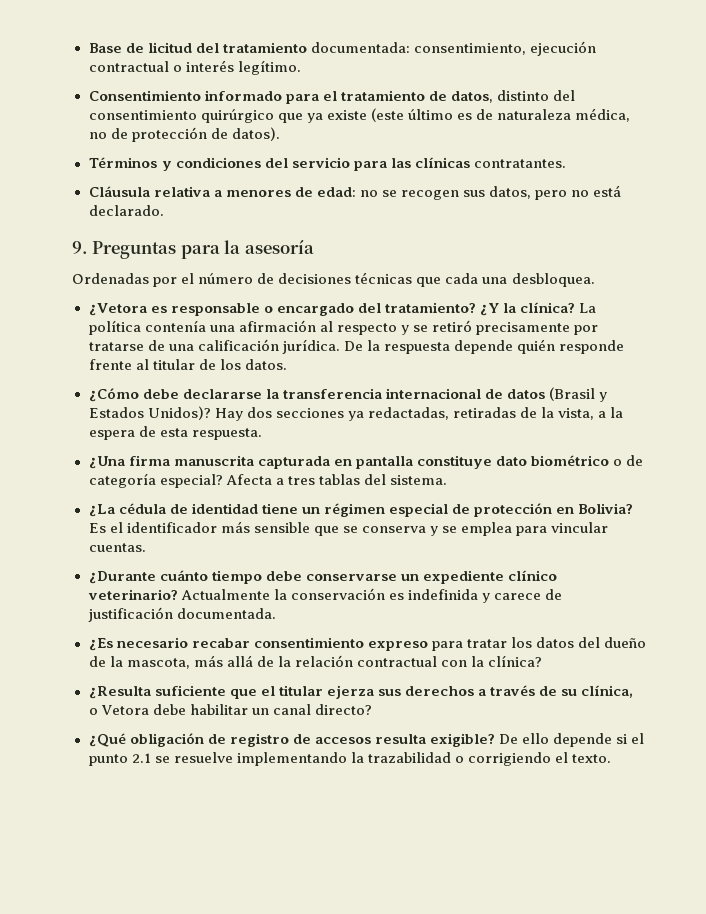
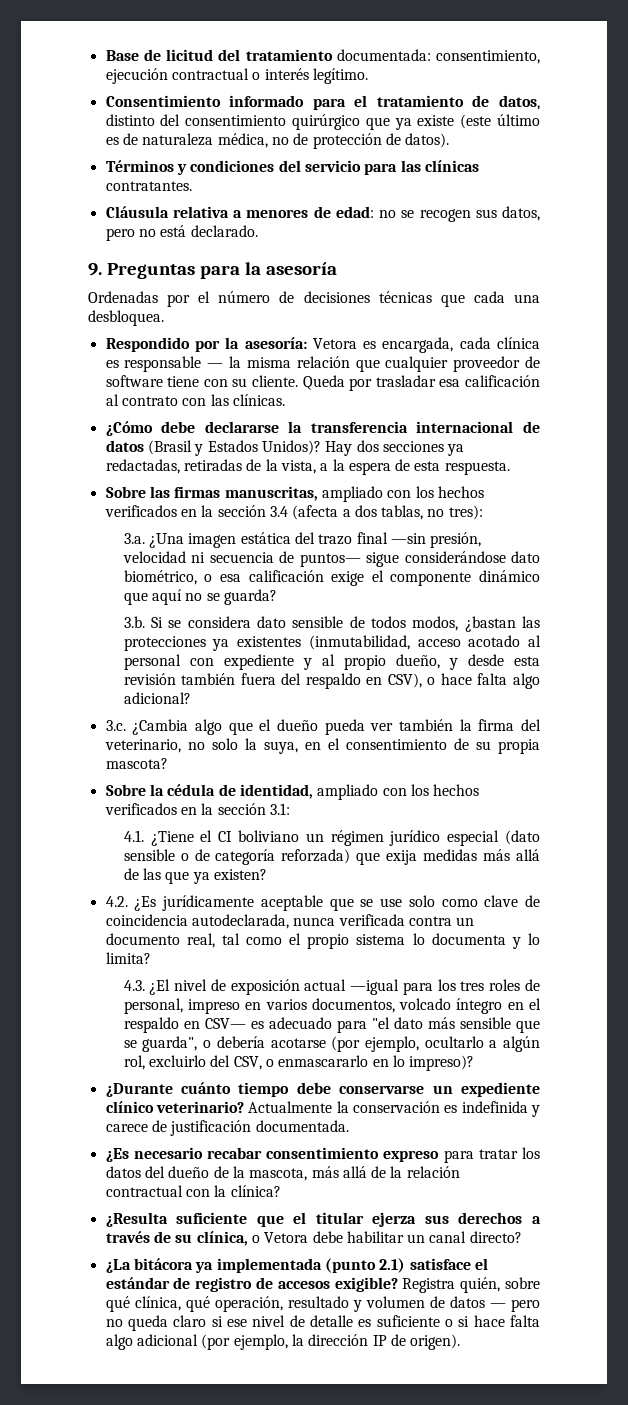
- ¿Vetora es responsable o encargado del tratamiento? ¿Y la clínica? La política contenía una afirmación al respecto y se retiró precisamente por tratarse de una calificación jurídica. De la respuesta depende quién responde frente al titular de los datos.
+ Respondido por la asesoría: Vetora es encargada, cada clínica es responsable — la misma relación que cualquier proveedor de software tiene con su cliente. Queda por trasladar esa calificación al contrato con las clínicas.
- ¿Una firma manuscrita capturada en pantalla constituye dato biométrico o de categoría especial? Afecta a tres tablas del sistema.
- ¿La cédula de identidad tiene un régimen especial de protección en Bolivia? Es el identificador más sensible que se conserva y se emplea para vincular cuentas.
+ Sobre las firmas manuscritas, ampliado con los hechos verificados en la sección 3.4 (afecta a dos tablas, no tres):
+ 3.a. ¿Una imagen estática del trazo final —sin presión, velocidad ni secuencia de puntos— sigue considerándose dato biométrico, o esa calificación exige el componente dinámico que aquí no se guarda?
+ 3.b. Si se considera dato sensible de todos modos, ¿bastan las protecciones ya existentes (inmutabilidad, acceso acotado al personal con expediente y al propio dueño, y desde esta revisión también fuera del respaldo en CSV), o hace falta algo adicional?
+ 3.c. ¿Cambia algo que el dueño pueda ver también la firma del veterinario, no solo la suya, en el consentimiento de su propia mascota?
+ Sobre la cédula de identidad, ampliado con los hechos verificados en la sección 3.1:
+ 4.1. ¿Tiene el CI boliviano un régimen jurídico especial (dato sensible o de categoría reforzada) que exija medidas más allá de las que ya existen?
+ 4.2. ¿Es jurídicamente aceptable que se use solo como clave de coincidencia autodeclarada, nunca verificada contra un documento real, tal como el propio sistema lo documenta y lo limita?
+ 4.3. ¿El nivel de exposición actual —igual para los tres roles de personal, impreso en varios documentos, volcado íntegro en el respaldo en CSV— es adecuado para "el dato más sensible que se guarda", o debería acotarse (por ejemplo, ocultarlo a algún rol, excluirlo del CSV, o enmascararlo en lo impreso)?
- ¿Qué obligación de registro de accesos resulta exigible? De ello depende si el punto 2.1 se resuelve implementando la trazabilidad o corrigiendo el texto.
+ ¿La bitácora ya implementada (punto 2.1) satisface el estándar de registro de accesos exigible? Registra quién, sobre qué clínica, qué operación, resultado y volumen de datos — pero no queda claro si ese nivel de detalle es suficiente o si hace falta algo adicional (por ejemplo, la dirección IP de origen).

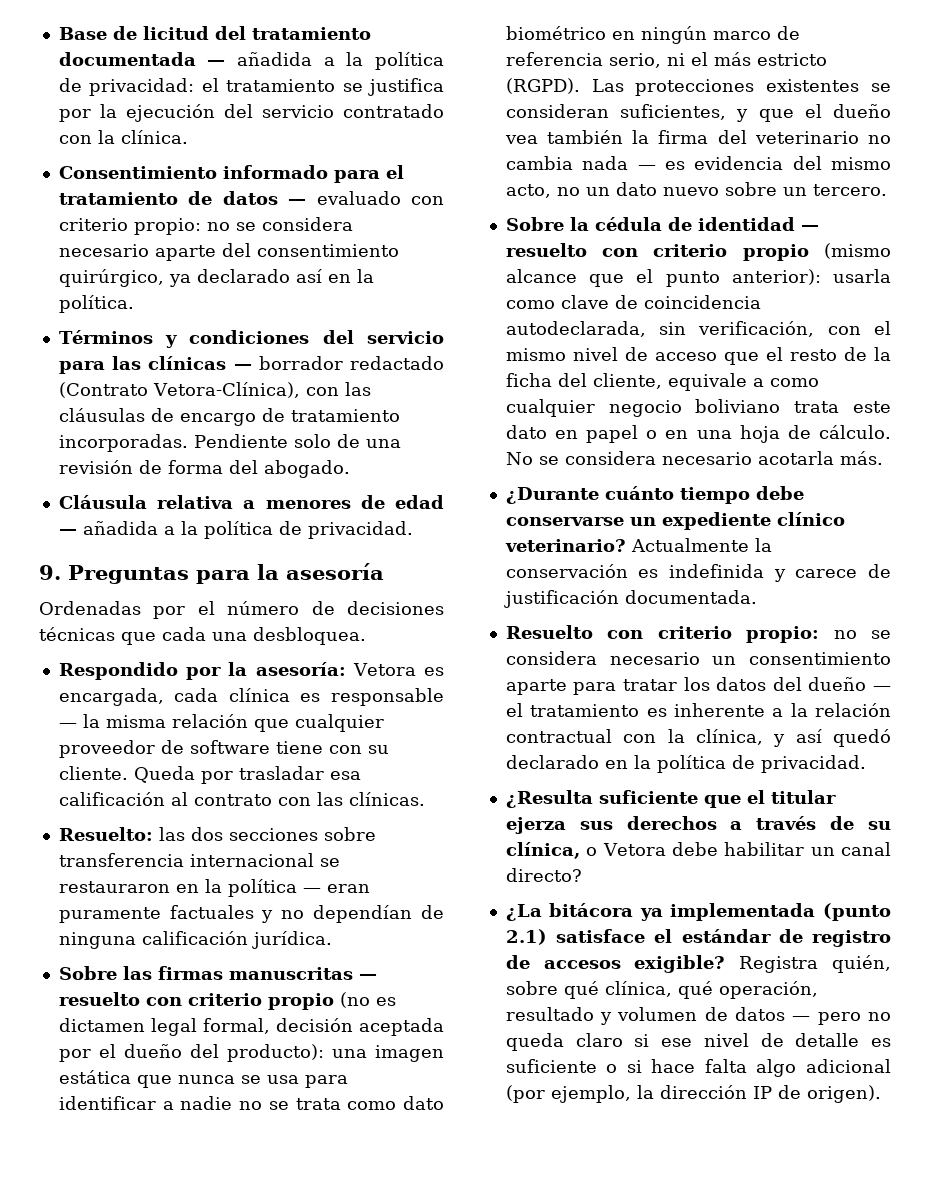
- Base de licitud del tratamiento documentada: consentimiento, ejecución contractual o interés legítimo.
+ Base de licitud del tratamiento documentada — añadida a la política de privacidad: el tratamiento se justifica por la ejecución del servicio contratado con la clínica.
- Consentimiento informado para el tratamiento de datos, distinto del consentimiento quirúrgico que ya existe (este último es de naturaleza médica, no de protección de datos).
+ Consentimiento informado para el tratamiento de datos — evaluado con criterio propio: no se considera necesario aparte del consentimiento quirúrgico, ya declarado así en la política.
- Términos y condiciones del servicio para las clínicas contratantes.
+ Términos y condiciones del servicio para las clínicas — borrador redactado (Contrato Vetora-Clínica), con las cláusulas de encargo de tratamiento incorporadas. Pendiente solo de una revisión de forma del abogado.
- Cláusula relativa a menores de edad: no se recogen sus datos, pero no está declarado.
+ Cláusula relativa a menores de edad — añadida a la política de privacidad.
- ¿Cómo debe declararse la transferencia internacional de datos (Brasil y Estados Unidos)? Hay dos secciones ya redactadas, retiradas de la vista, a la espera de esta respuesta.
- Sobre las firmas manuscritas, ampliado con los hechos verificados en la sección 3.4 (afecta a dos tablas, no tres):
- 3.a. ¿Una imagen estática del trazo final —sin presión, velocidad ni secuencia de puntos— sigue considerándose dato biométrico, o esa calificación exige el componente dinámico que aquí no se guarda?
- 3.b. Si se considera dato sensible de todos modos, ¿bastan las protecciones ya existentes (inmutabilidad, acceso acotado al personal con expediente y al propio dueño, y desde esta revisión también fuera del respaldo en CSV), o hace falta algo adicional?
- 3.c. ¿Cambia algo que el dueño pueda ver también la firma del veterinario, no solo la suya, en el consentimiento de su propia mascota?
- Sobre la cédula de identidad, ampliado con los hechos verificados en la sección 3.1:
- 4.1. ¿Tiene el CI boliviano un régimen jurídico especial (dato sensible o de categoría reforzada) que exija medidas más allá de las que ya existen?
- 4.2. ¿Es jurídicamente aceptable que se use solo como clave de coincidencia autodeclarada, nunca verificada contra un documento real, tal como el propio sistema lo documenta y lo limita?
- 4.3. ¿El nivel de exposición actual —igual para los tres roles de personal, impreso en varios documentos, volcado íntegro en el respaldo en CSV— es adecuado para "el dato más sensible que se guarda", o debería acotarse (por ejemplo, ocultarlo a algún rol, excluirlo del CSV, o enmascararlo en lo impreso)?
+ Resuelto: las dos secciones sobre transferencia internacional se restauraron en la política — eran puramente factuales y no dependían de ninguna calificación jurídica.
+ Sobre las firmas manuscritas — resuelto con criterio propio (no es dictamen legal formal, decisión aceptada por el dueño del producto): una imagen estática que nunca se usa para identificar a nadie no se trata como dato biométrico en ningún marco de referencia serio, ni el más estricto (RGPD). Las protecciones existentes se consideran suficientes, y que el dueño vea también la firma del veterinario no cambia nada — es evidencia del mismo acto, no un dato nuevo sobre un tercero.
+ Sobre la cédula de identidad — resuelto con criterio propio (mismo alcance que el punto anterior): usarla como clave de coincidencia autodeclarada, sin verificación, con el mismo nivel de acceso que el resto de la ficha del cliente, equivale a como cualquier negocio boliviano trata este dato en papel o en una hoja de cálculo. No se considera necesario acotarla más.
- ¿Es necesario recabar consentimiento expreso para tratar los datos del dueño de la mascota, más allá de la relación contractual con la clínica?
+ Resuelto con criterio propio: no se considera necesario un consentimiento aparte para tratar los datos del dueño — el tratamiento es inherente a la relación contractual con la clínica, y así quedó declarado en la política de privacidad.

